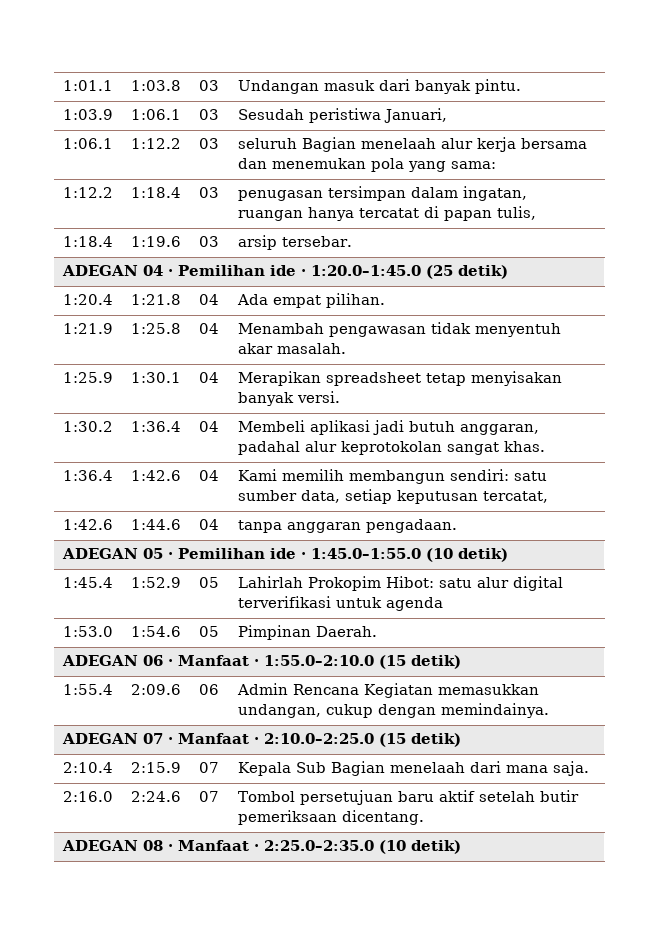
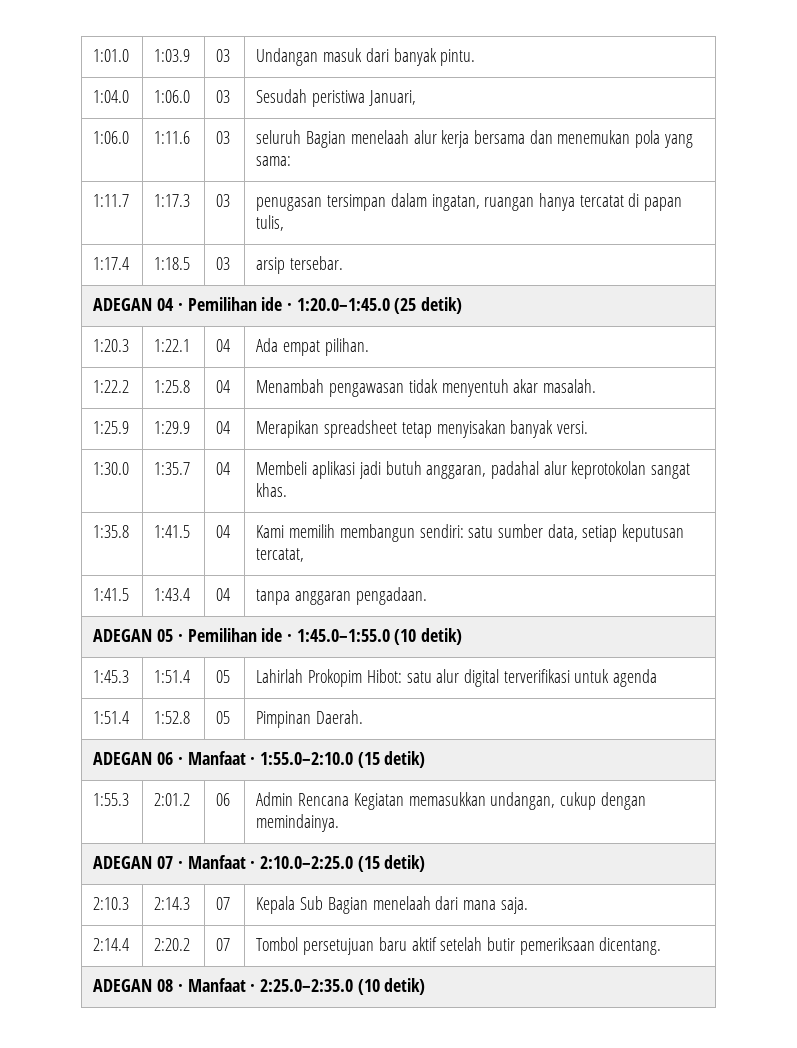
- 1:01.1 | 1:03.8 | 03 | Undangan masuk dari banyak pintu.
+ 1:01.0 | 1:03.9 | 03 | Undangan masuk dari banyak pintu.
- 1:03.9 | 1:06.1 | 03 | Sesudah peristiwa Januari,
+ 1:04.0 | 1:06.0 | 03 | Sesudah peristiwa Januari,
- 1:06.1 | 1:12.2 | 03 | seluruh Bagian menelaah alur kerja bersama dan menemukan pola yang sama:
+ 1:06.0 | 1:11.6 | 03 | seluruh Bagian menelaah alur kerja bersama dan menemukan pola yang sama:
- 1:12.2 | 1:18.4 | 03 | penugasan tersimpan dalam ingatan, ruangan hanya tercatat di papan tulis,
+ 1:11.7 | 1:17.3 | 03 | penugasan tersimpan dalam ingatan, ruangan hanya tercatat di papan tulis,
- 1:18.4 | 1:19.6 | 03 | arsip tersebar.
+ 1:17.4 | 1:18.5 | 03 | arsip tersebar.
- 1:20.4 | 1:21.8 | 04 | Ada empat pilihan.
+ 1:20.3 | 1:22.1 | 04 | Ada empat pilihan.
- 1:21.9 | 1:25.8 | 04 | Menambah pengawasan tidak menyentuh akar masalah.
+ 1:22.2 | 1:25.8 | 04 | Menambah pengawasan tidak menyentuh akar masalah.
- 1:25.9 | 1:30.1 | 04 | Merapikan spreadsheet tetap menyisakan banyak versi.
+ 1:25.9 | 1:29.9 | 04 | Merapikan spreadsheet tetap menyisakan banyak versi.
- 1:30.2 | 1:36.4 | 04 | Membeli aplikasi jadi butuh anggaran, padahal alur keprotokolan sangat khas.
+ 1:30.0 | 1:35.7 | 04 | Membeli aplikasi jadi butuh anggaran, padahal alur keprotokolan sangat khas.
- 1:36.4 | 1:42.6 | 04 | Kami memilih membangun sendiri: satu sumber data, setiap keputusan tercatat,
+ 1:35.8 | 1:41.5 | 04 | Kami memilih membangun sendiri: satu sumber data, setiap keputusan tercatat,
- 1:42.6 | 1:44.6 | 04 | tanpa anggaran pengadaan.
+ 1:41.5 | 1:43.4 | 04 | tanpa anggaran pengadaan.
- 1:45.4 | 1:52.9 | 05 | Lahirlah Prokopim Hibot: satu alur digital terverifikasi untuk agenda
+ 1:45.3 | 1:51.4 | 05 | Lahirlah Prokopim Hibot: satu alur digital terverifikasi untuk agenda
- 1:53.0 | 1:54.6 | 05 | Pimpinan Daerah.
+ 1:51.4 | 1:52.8 | 05 | Pimpinan Daerah.
- 1:55.4 | 2:09.6 | 06 | Admin Rencana Kegiatan memasukkan undangan, cukup dengan memindainya.
+ 1:55.3 | 2:01.2 | 06 | Admin Rencana Kegiatan memasukkan undangan, cukup dengan memindainya.
- 2:10.4 | 2:15.9 | 07 | Kepala Sub Bagian menelaah dari mana saja.
+ 2:10.3 | 2:14.3 | 07 | Kepala Sub Bagian menelaah dari mana saja.
- 2:16.0 | 2:24.6 | 07 | Tombol persetujuan baru aktif setelah butir pemeriksaan dicentang.
+ 2:14.4 | 2:20.2 | 07 | Tombol persetujuan baru aktif setelah butir pemeriksaan dicentang.

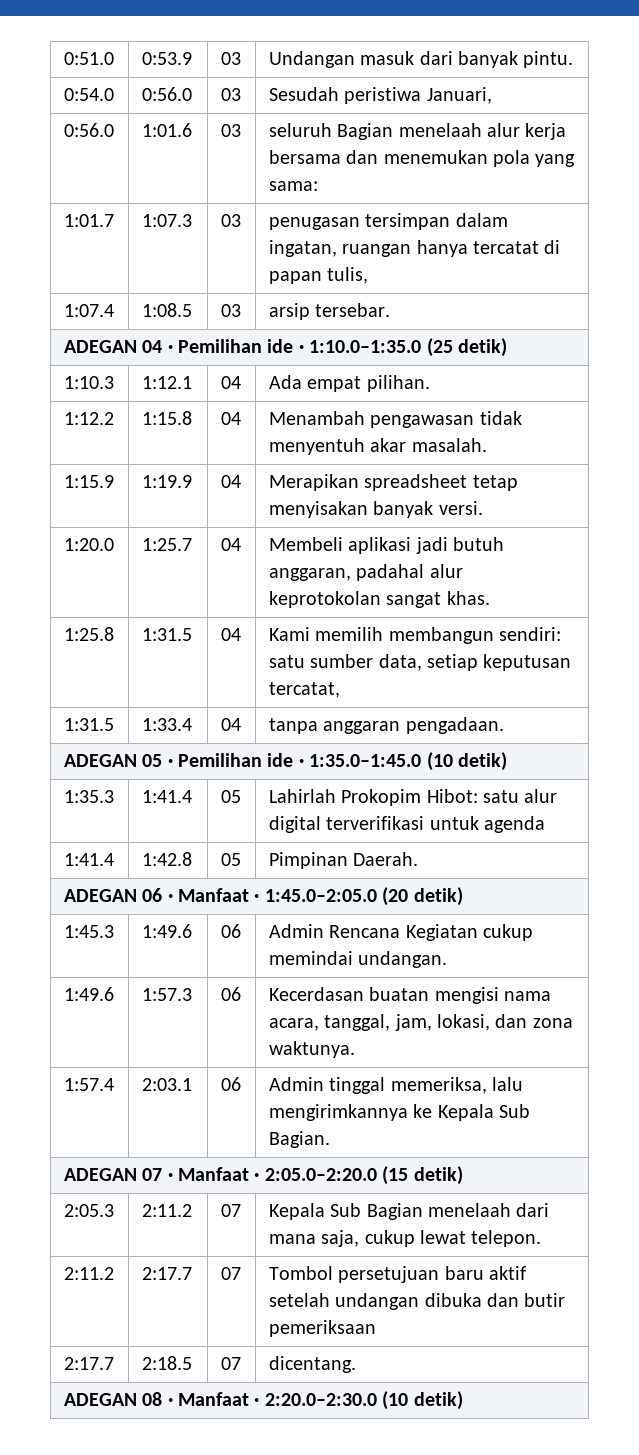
- 1:01.0 | 1:03.9 | 03 | Undangan masuk dari banyak pintu.
+ 0:51.0 | 0:53.9 | 03 | Undangan masuk dari banyak pintu.
- 1:04.0 | 1:06.0 | 03 | Sesudah peristiwa Januari,
+ 0:54.0 | 0:56.0 | 03 | Sesudah peristiwa Januari,
- 1:06.0 | 1:11.6 | 03 | seluruh Bagian menelaah alur kerja bersama dan menemukan pola yang sama:
+ 0:56.0 | 1:01.6 | 03 | seluruh Bagian menelaah alur kerja bersama dan menemukan pola yang sama:
- 1:11.7 | 1:17.3 | 03 | penugasan tersimpan dalam ingatan, ruangan hanya tercatat di papan tulis,
+ 1:01.7 | 1:07.3 | 03 | penugasan tersimpan dalam ingatan, ruangan hanya tercatat di papan tulis,
- 1:17.4 | 1:18.5 | 03 | arsip tersebar.
+ 1:07.4 | 1:08.5 | 03 | arsip tersebar.
- ADEGAN 04 · Pemilihan ide · 1:20.0–1:45.0 (25 detik)
+ ADEGAN 04 · Pemilihan ide · 1:10.0–1:35.0 (25 detik)
- 1:20.3 | 1:22.1 | 04 | Ada empat pilihan.
+ 1:10.3 | 1:12.1 | 04 | Ada empat pilihan.
- 1:22.2 | 1:25.8 | 04 | Menambah pengawasan tidak menyentuh akar masalah.
+ 1:12.2 | 1:15.8 | 04 | Menambah pengawasan tidak menyentuh akar masalah.
- 1:25.9 | 1:29.9 | 04 | Merapikan spreadsheet tetap menyisakan banyak versi.
+ 1:15.9 | 1:19.9 | 04 | Merapikan spreadsheet tetap menyisakan banyak versi.
- 1:30.0 | 1:35.7 | 04 | Membeli aplikasi jadi butuh anggaran, padahal alur keprotokolan sangat khas.
+ 1:20.0 | 1:25.7 | 04 | Membeli aplikasi jadi butuh anggaran, padahal alur keprotokolan sangat khas.
- 1:35.8 | 1:41.5 | 04 | Kami memilih membangun sendiri: satu sumber data, setiap keputusan tercatat,
+ 1:25.8 | 1:31.5 | 04 | Kami memilih membangun sendiri: satu sumber data, setiap keputusan tercatat,
- 1:41.5 | 1:43.4 | 04 | tanpa anggaran pengadaan.
+ 1:31.5 | 1:33.4 | 04 | tanpa anggaran pengadaan.
- ADEGAN 05 · Pemilihan ide · 1:45.0–1:55.0 (10 detik)
+ ADEGAN 05 · Pemilihan ide · 1:35.0–1:45.0 (10 detik)
- 1:45.3 | 1:51.4 | 05 | Lahirlah Prokopim Hibot: satu alur digital terverifikasi untuk agenda
+ 1:35.3 | 1:41.4 | 05 | Lahirlah Prokopim Hibot: satu alur digital terverifikasi untuk agenda
- 1:51.4 | 1:52.8 | 05 | Pimpinan Daerah.
+ 1:41.4 | 1:42.8 | 05 | Pimpinan Daerah.
- ADEGAN 06 · Manfaat · 1:55.0–2:10.0 (15 detik)
- 1:55.3 | 2:01.2 | 06 | Admin Rencana Kegiatan memasukkan undangan, cukup dengan memindainya.
+ ADEGAN 06 · Manfaat · 1:45.0–2:05.0 (20 detik)
+ 1:45.3 | 1:49.6 | 06 | Admin Rencana Kegiatan cukup memindai undangan.
+ 1:49.6 | 1:57.3 | 06 | Kecerdasan buatan mengisi nama acara, tanggal, jam, lokasi, dan zona waktunya.
+ 1:57.4 | 2:03.1 | 06 | Admin tinggal memeriksa, lalu mengirimkannya ke Kepala Sub Bagian.
- ADEGAN 07 · Manfaat · 2:10.0–2:25.0 (15 detik)
- 2:10.3 | 2:14.3 | 07 | Kepala Sub Bagian menelaah dari mana saja.
- 2:14.4 | 2:20.2 | 07 | Tombol persetujuan baru aktif setelah butir pemeriksaan dicentang.
+ ADEGAN 07 · Manfaat · 2:05.0–2:20.0 (15 detik)
+ 2:05.3 | 2:11.2 | 07 | Kepala Sub Bagian menelaah dari mana saja, cukup lewat telepon.
+ 2:11.2 | 2:17.7 | 07 | Tombol persetujuan baru aktif setelah undangan dibuka dan butir pemeriksaan
+ 2:17.7 | 2:18.5 | 07 | dicentang.
- ADEGAN 08 · Manfaat · 2:25.0–2:35.0 (10 detik)
+ ADEGAN 08 · Manfaat · 2:20.0–2:30.0 (10 detik)

